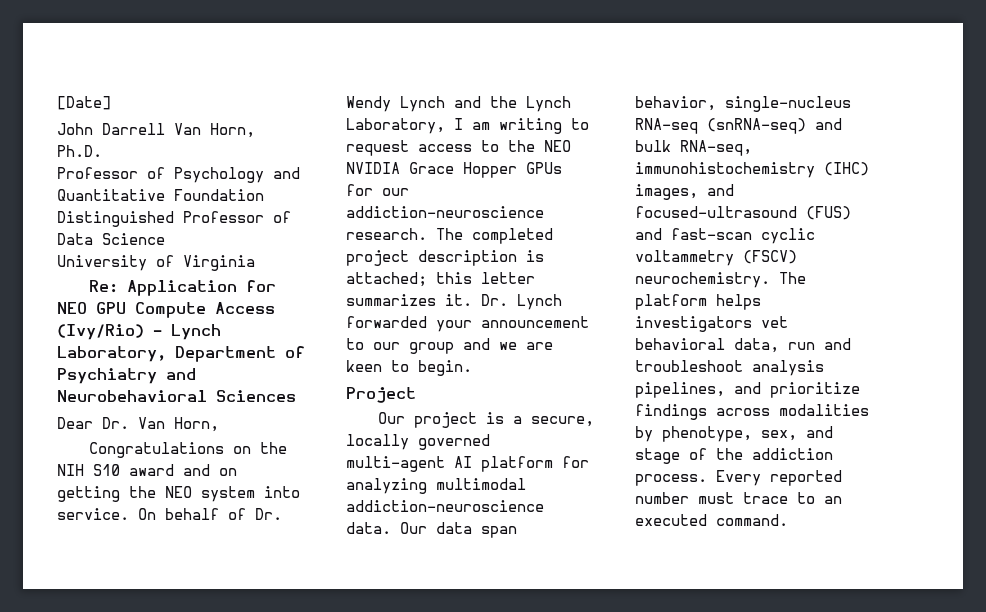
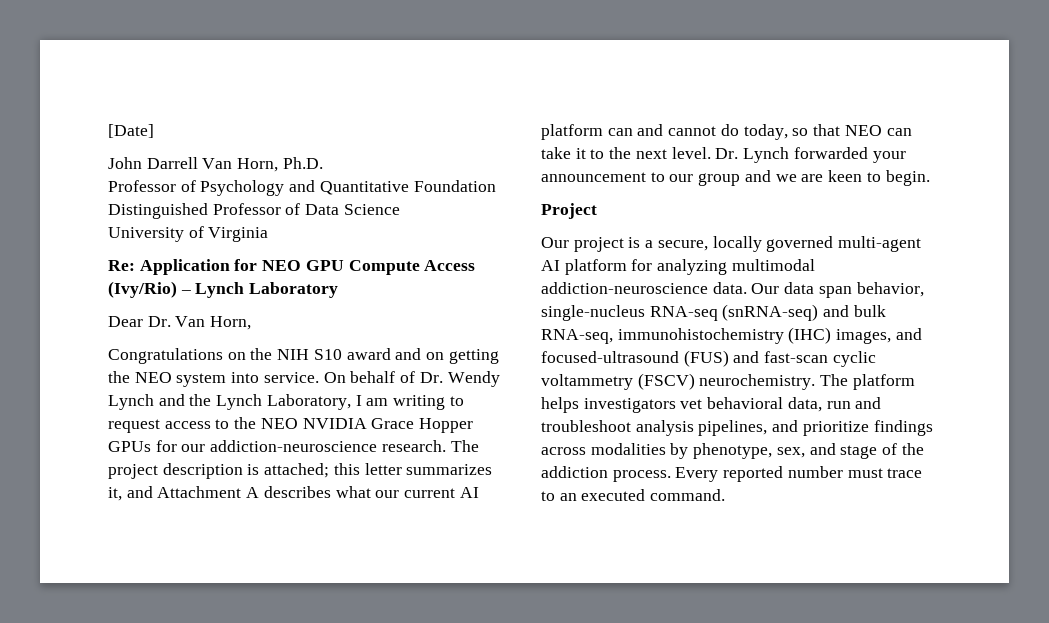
- Re: Application for NEO GPU Compute Access (Ivy/Rio) – Lynch Laboratory, Department of Psychiatry and Neurobehavioral Sciences
+ Re: Application for NEO GPU Compute Access (Ivy/Rio) – Lynch Laboratory
- The completed project description is attached; this letter summarizes it.
+ The project description is attached; this letter summarizes it, and Attachment A describes what our current AI platform can and cannot do today, so that NEO can take it to the next level.

